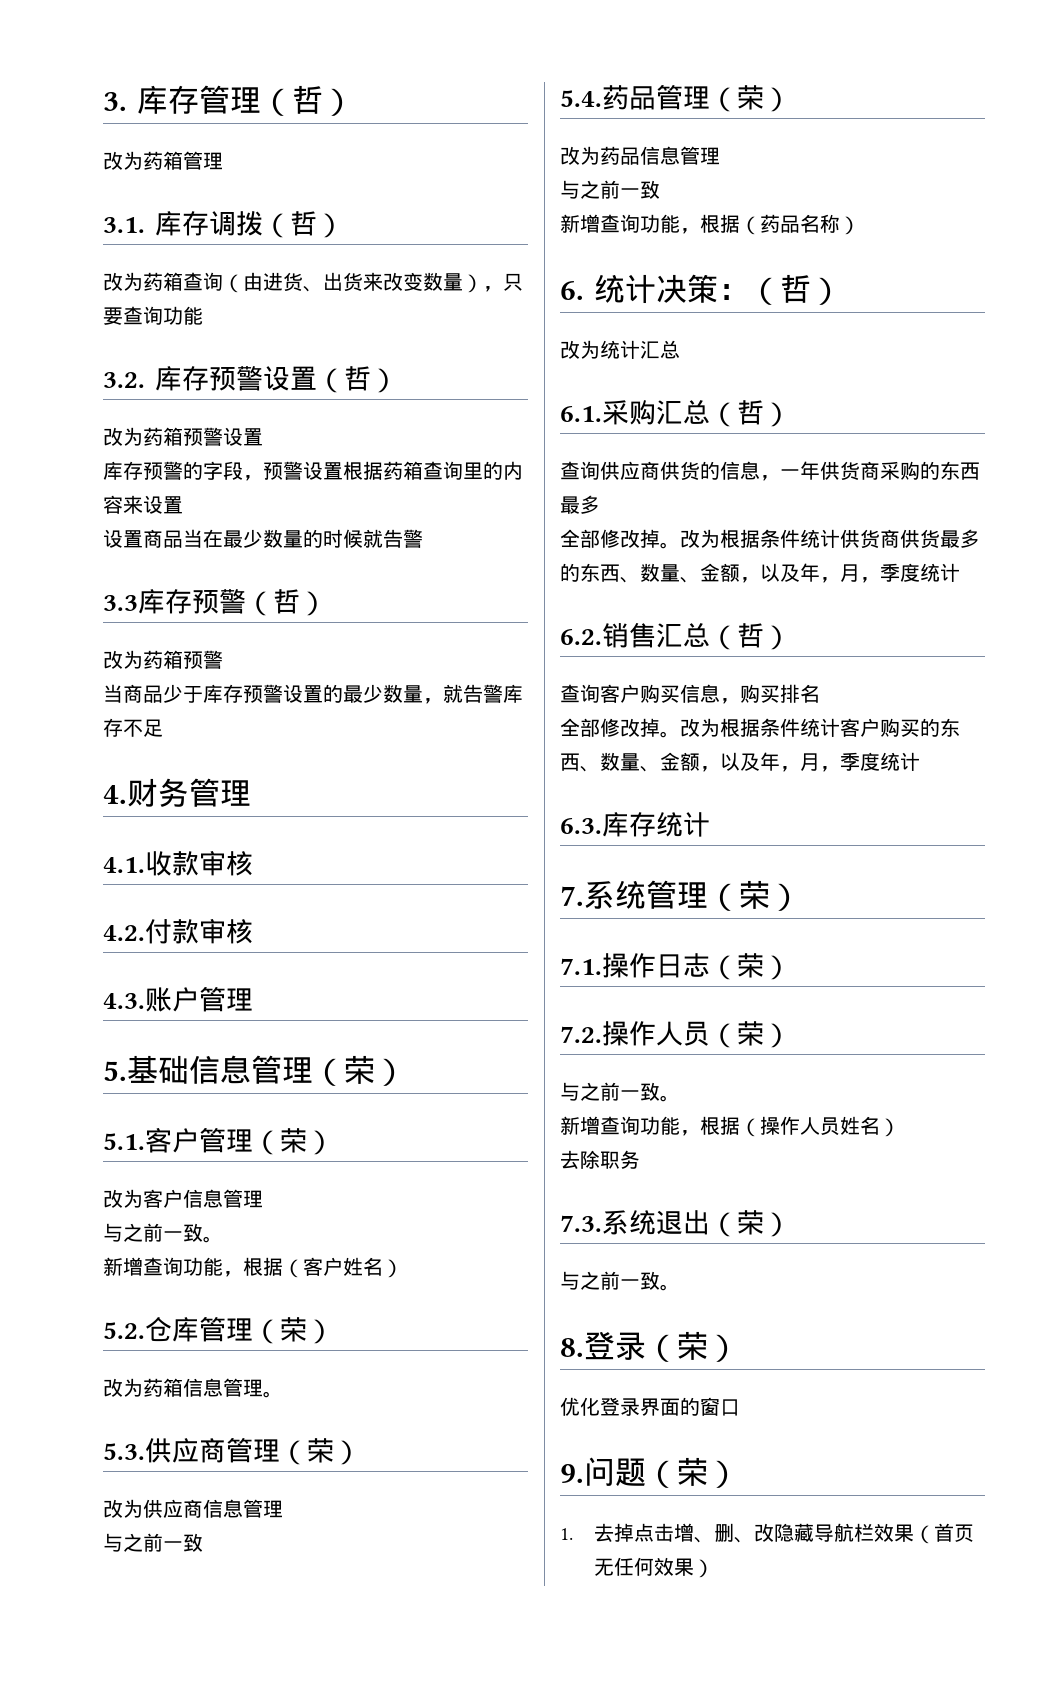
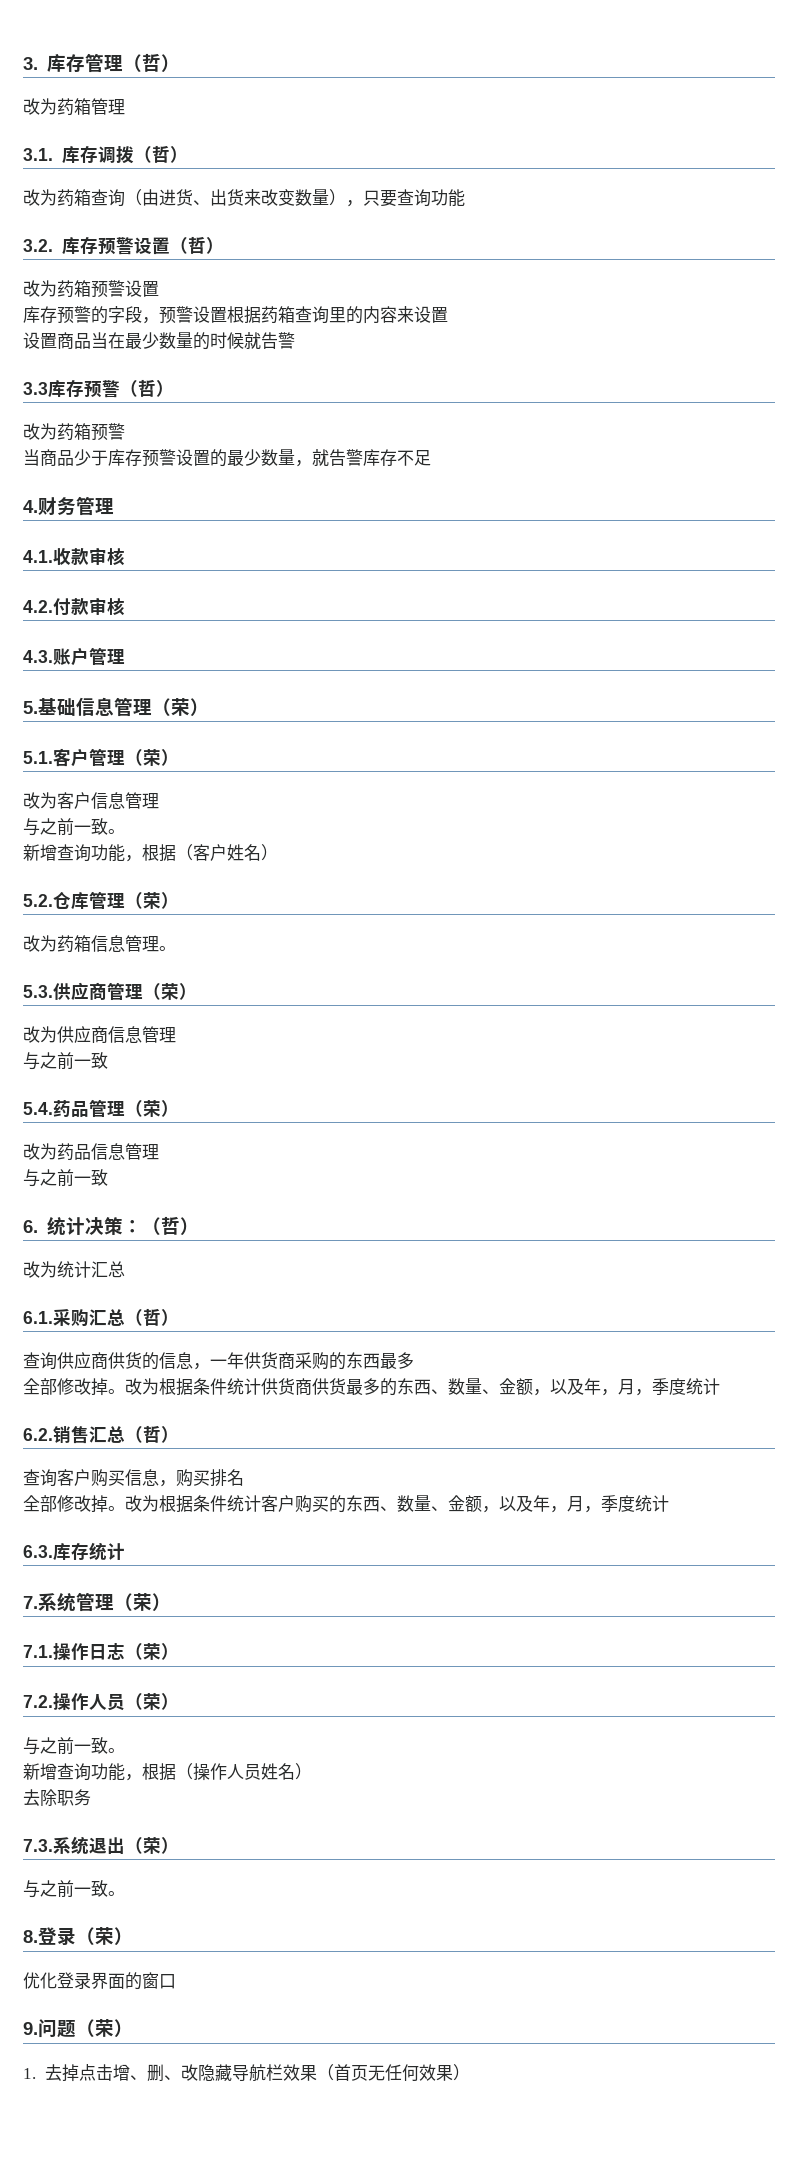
- 新增查询功能，根据（药品名称）

